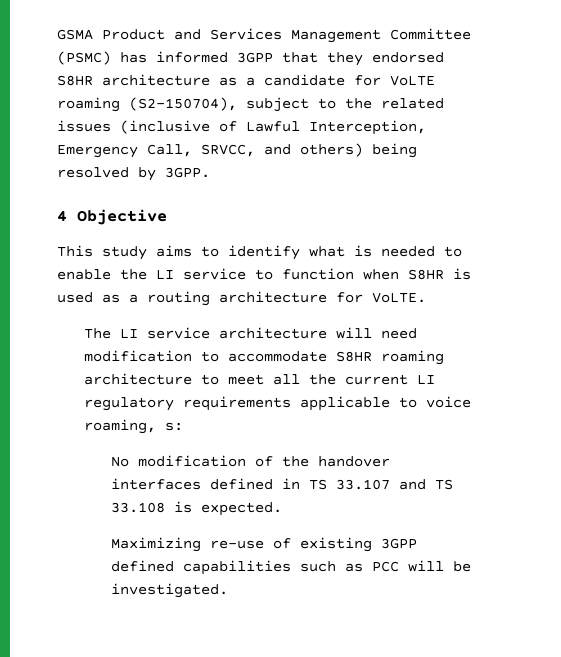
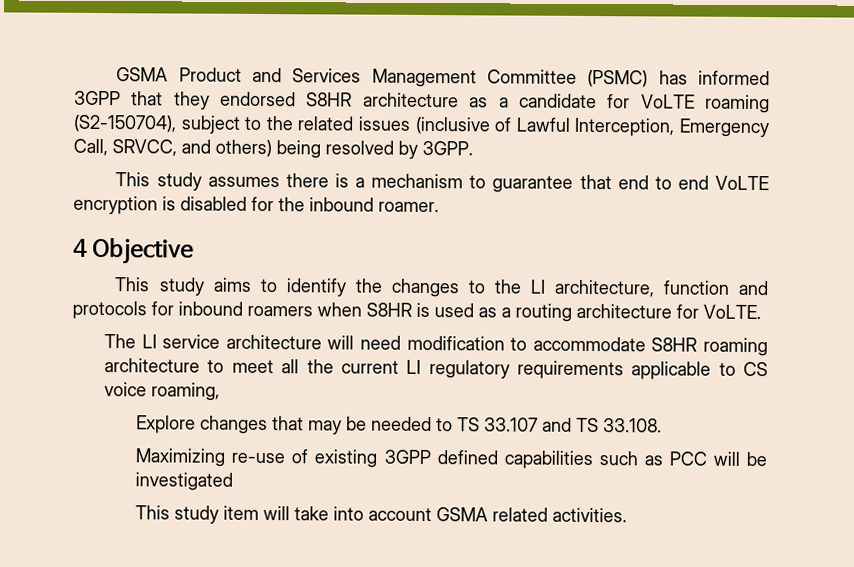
+ This study assumes there is a mechanism to guarantee that end to end VoLTE encryption is disabled for the inbound roamer.
- This study aims to identify what is needed to enable the LI service to function when S8HR is used as a routing architecture for VoLTE.
+ This study aims to identify the changes to the LI architecture, function and protocols for inbound roamers when S8HR is used as a routing architecture for VoLTE.
- The LI service architecture will need modification to accommodate S8HR roaming architecture to meet all the current LI regulatory requirements applicable to voice roaming, s:
- No modification of the handover interfaces defined in TS 33.107 and TS 33.108 is expected.
+ The LI service architecture will need modification to accommodate S8HR roaming architecture to meet all the current LI regulatory requirements applicable to CS voice roaming,
+ Explore changes that may be needed to TS 33.107 and TS 33.108.
- Maximizing re-use of existing 3GPP defined capabilities such as PCC will be investigated.
+ Maximizing re-use of existing 3GPP defined capabilities such as PCC will be investigated
+ This study item will take into account GSMA related activities.

